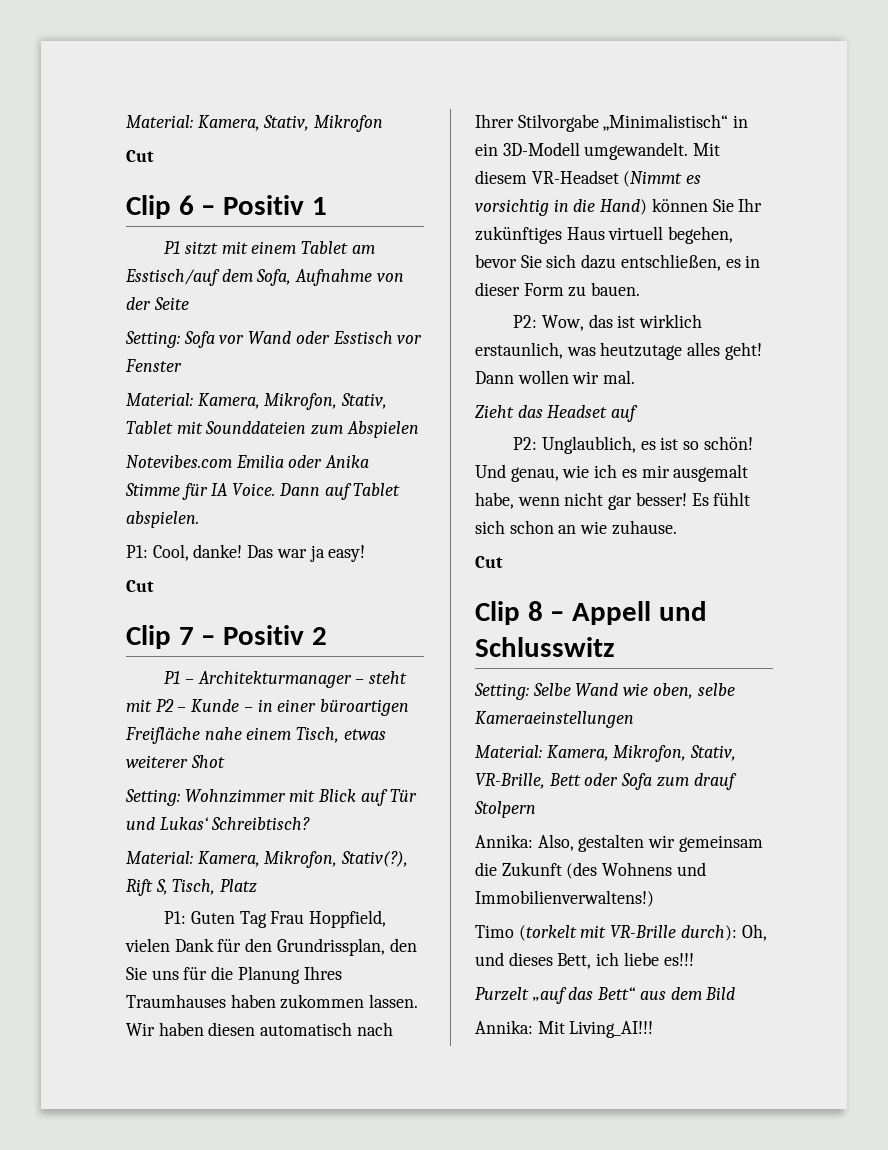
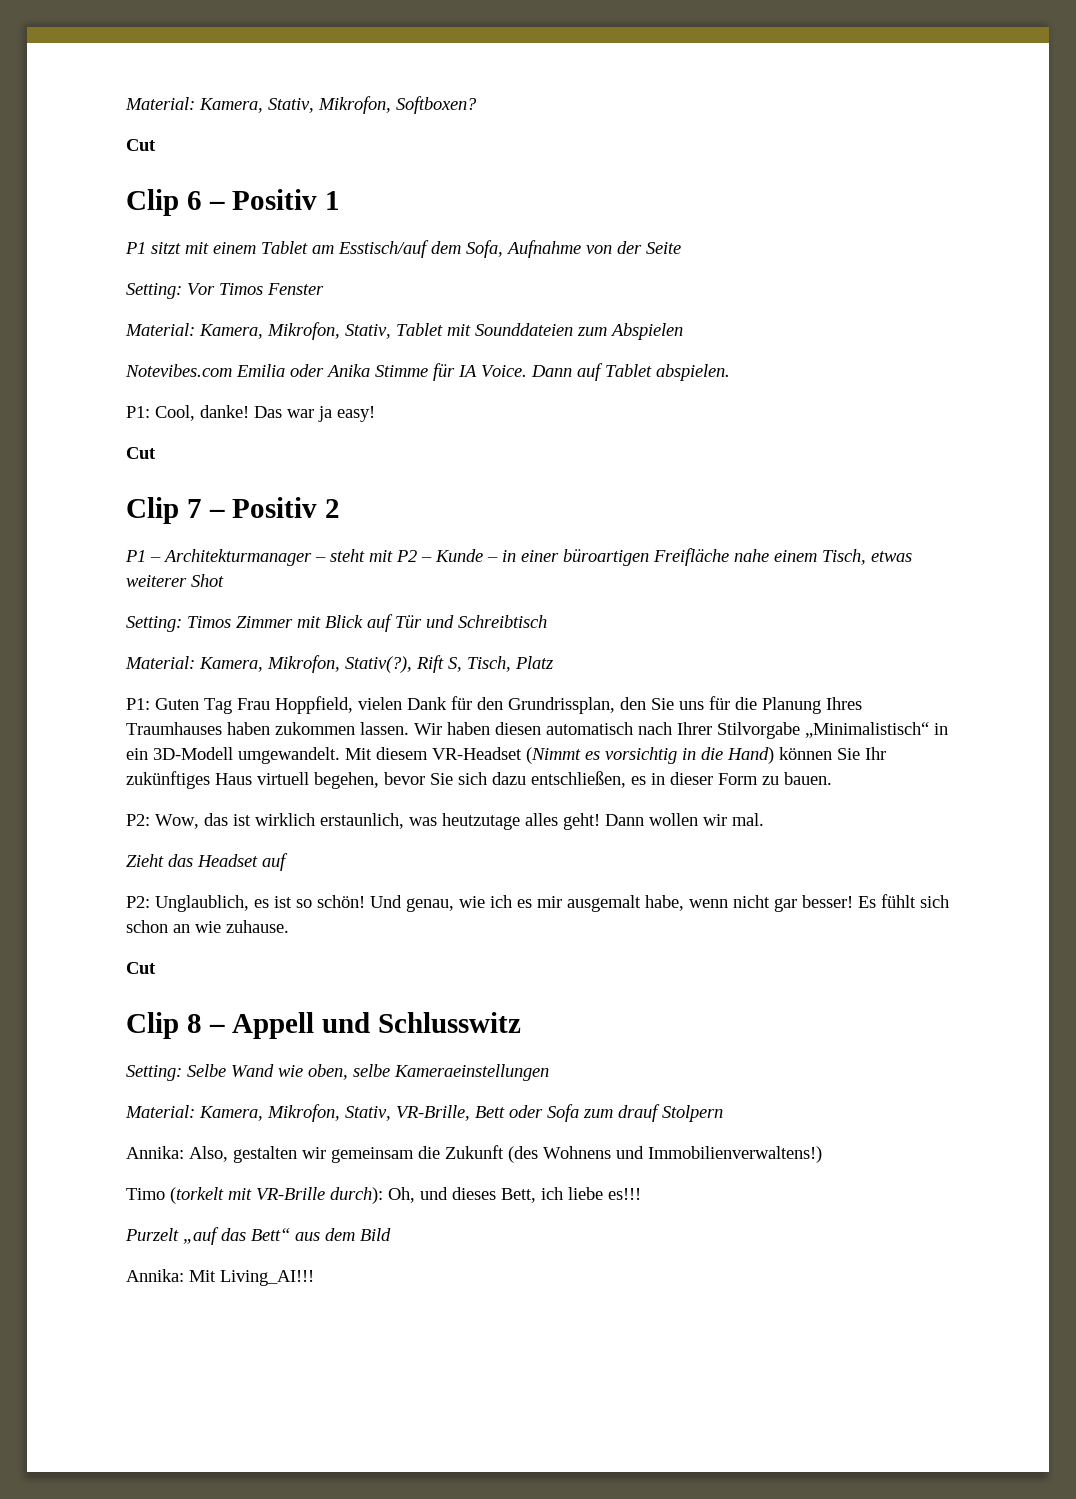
- Material: Kamera, Stativ, Mikrofon
+ Material: Kamera, Stativ, Mikrofon, Softboxen?
- Setting: Sofa vor Wand oder Esstisch vor Fenster
+ Setting: Vor Timos Fenster
- Setting: Wohnzimmer mit Blick auf Tür und Lukas‘ Schreibtisch?
+ Setting: Timos Zimmer mit Blick auf Tür und Schreibtisch

